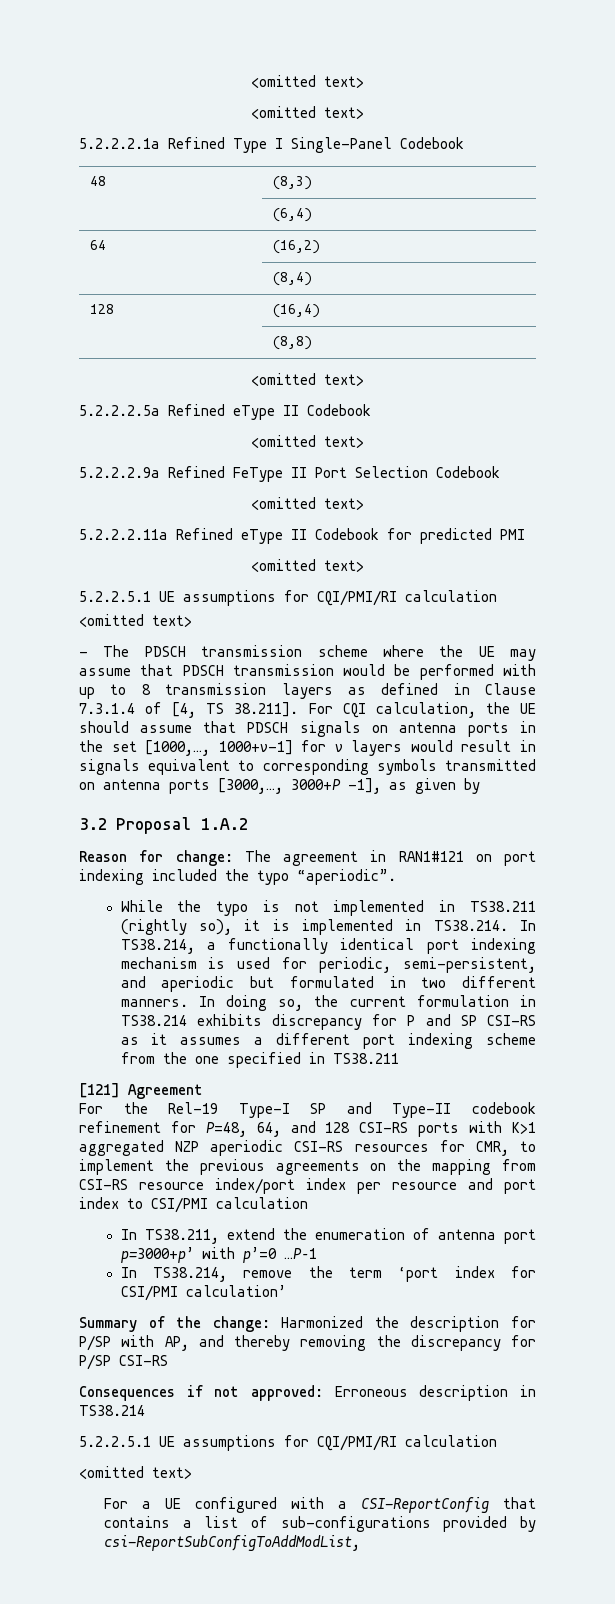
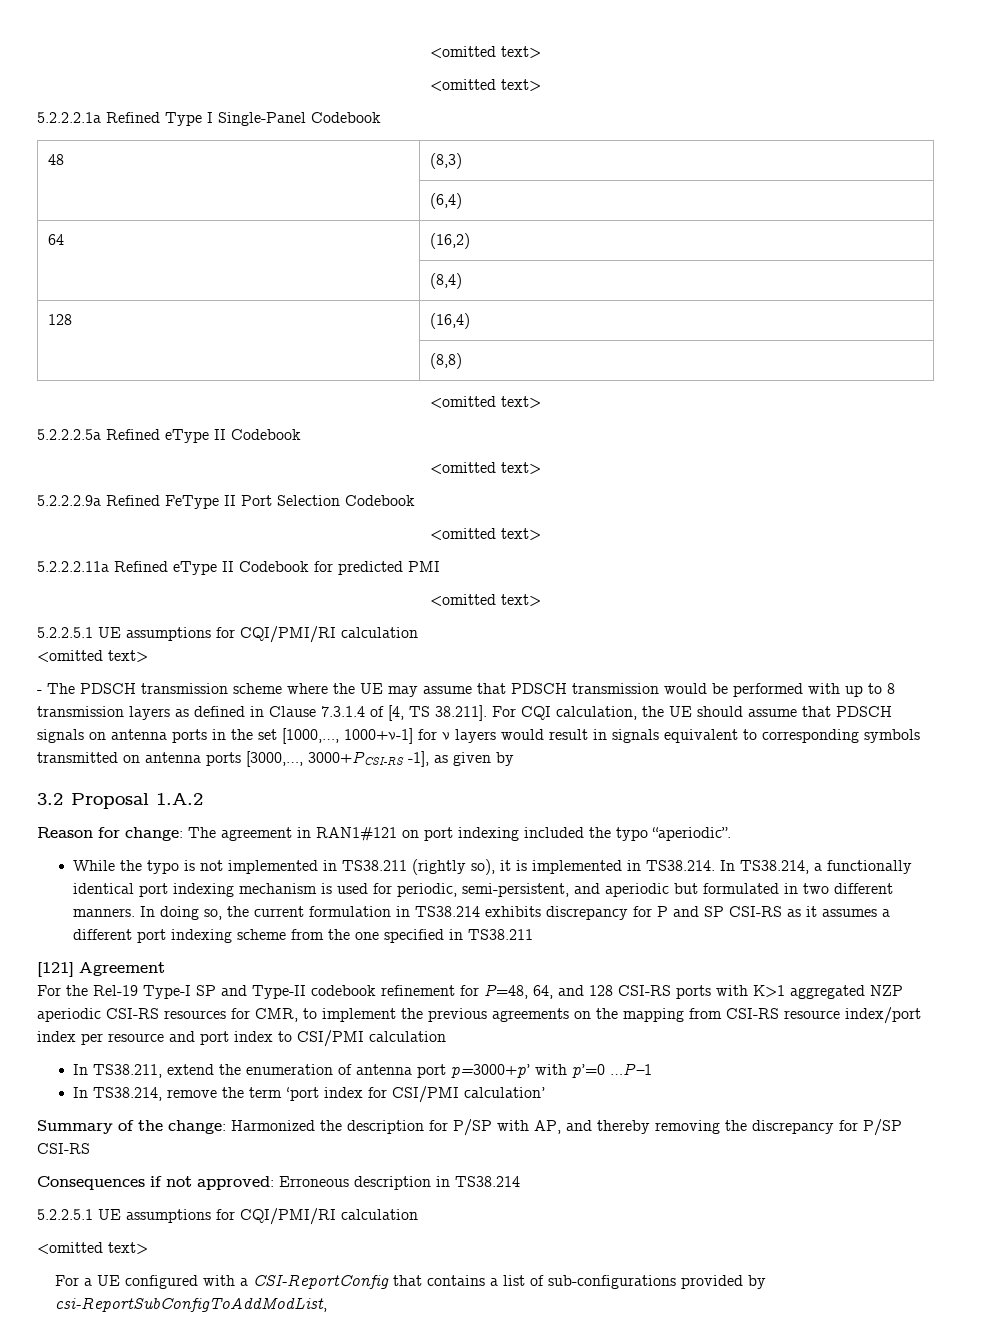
- - The PDSCH transmission scheme where the UE may assume that PDSCH transmission would be performed with up to 8 transmission layers as defined in Clause 7.3.1.4 of [4, TS 38.211]. For CQI calculation, the UE should assume that PDSCH signals on antenna ports in the set [1000,…, 1000+ν-1] for ν layers would result in signals equivalent to corresponding symbols transmitted on antenna ports [3000,…, 3000+P -1], as given by
+ - The PDSCH transmission scheme where the UE may assume that PDSCH transmission would be performed with up to 8 transmission layers as defined in Clause 7.3.1.4 of [4, TS 38.211]. For CQI calculation, the UE should assume that PDSCH signals on antenna ports in the set [1000,…, 1000+ν-1] for ν layers would result in signals equivalent to corresponding symbols transmitted on antenna ports [3000,…, 3000+PCSI-RS -1], as given by

